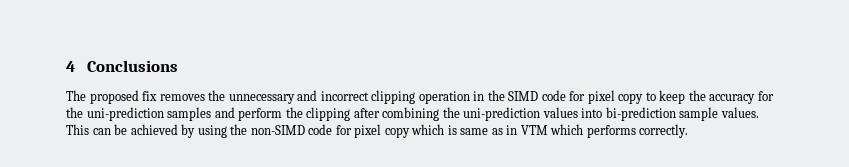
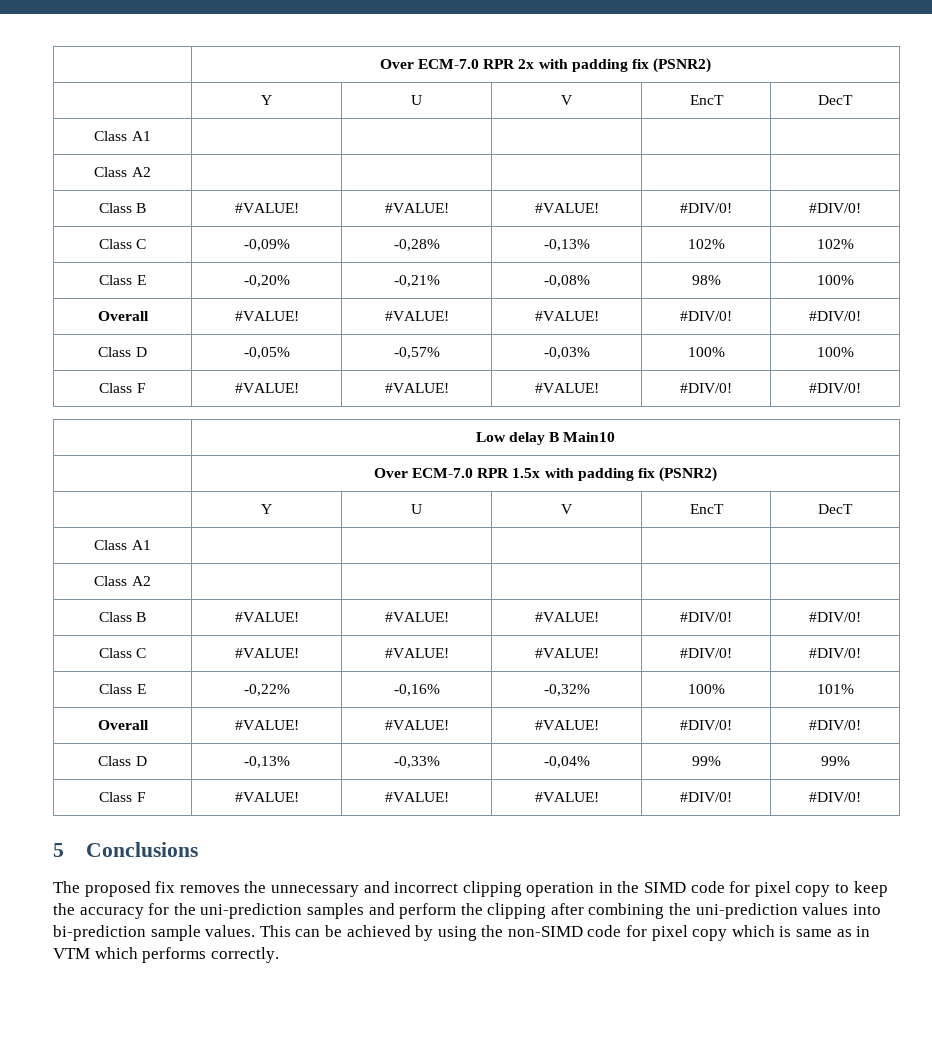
- 4 Conclusions
+ | Over ECM-7.0 RPR 2x with padding fix (PSNR2)
+ | Y | U | V | EncT | DecT
+ Class A1 | | | | |
+ Class A2 | | | | |
+ Class B | #VALUE! | #VALUE! | #VALUE! | #DIV/0! | #DIV/0!
+ Class C | -0,09% | -0,28% | -0,13% | 102% | 102%
+ Class E | -0,20% | -0,21% | -0,08% | 98% | 100%
+ Overall | #VALUE! | #VALUE! | #VALUE! | #DIV/0! | #DIV/0!
+ Class D | -0,05% | -0,57% | -0,03% | 100% | 100%
+ Class F | #VALUE! | #VALUE! | #VALUE! | #DIV/0! | #DIV/0!
+ | Low delay B Main10
+ | Over ECM-7.0 RPR 1.5x with padding fix (PSNR2)
+ | Y | U | V | EncT | DecT
+ Class A1 | | | | |
+ Class A2 | | | | |
+ Class B | #VALUE! | #VALUE! | #VALUE! | #DIV/0! | #DIV/0!
+ Class C | #VALUE! | #VALUE! | #VALUE! | #DIV/0! | #DIV/0!
+ Class E | -0,22% | -0,16% | -0,32% | 100% | 101%
+ Overall | #VALUE! | #VALUE! | #VALUE! | #DIV/0! | #DIV/0!
+ Class D | -0,13% | -0,33% | -0,04% | 99% | 99%
+ Class F | #VALUE! | #VALUE! | #VALUE! | #DIV/0! | #DIV/0!
+ 5 Conclusions

